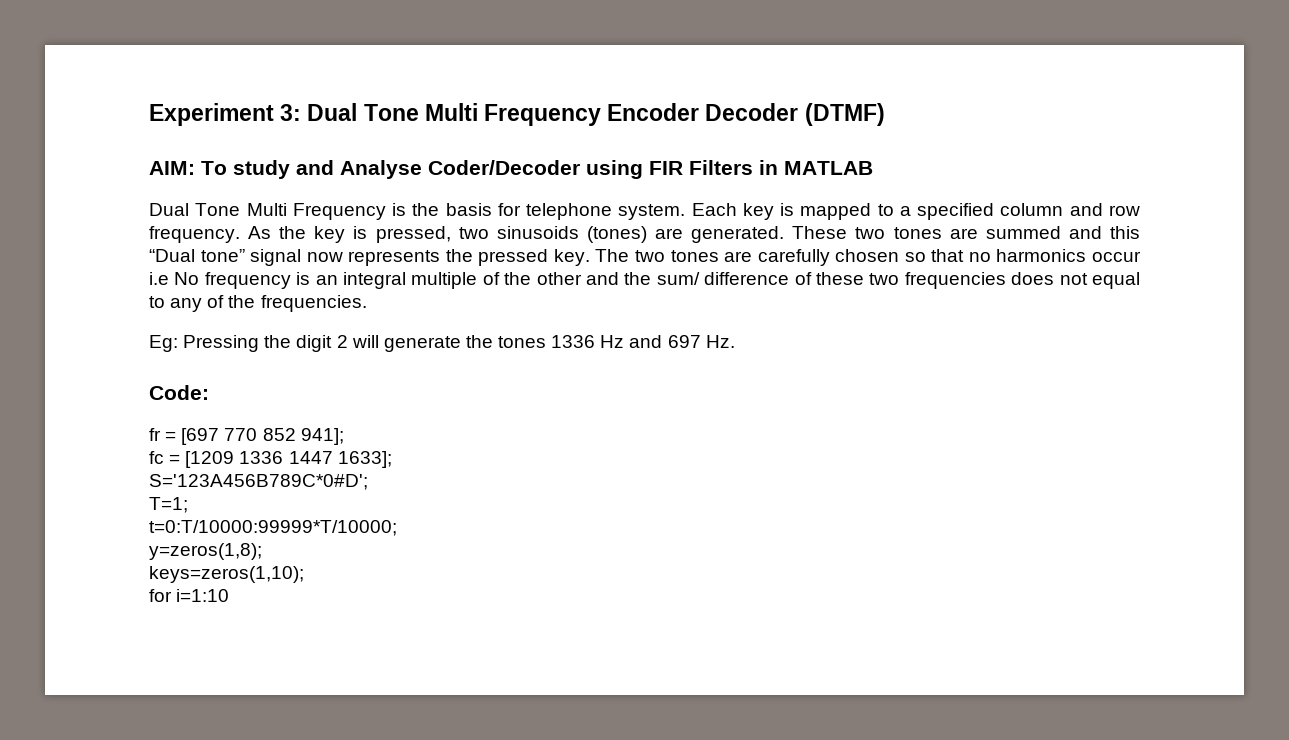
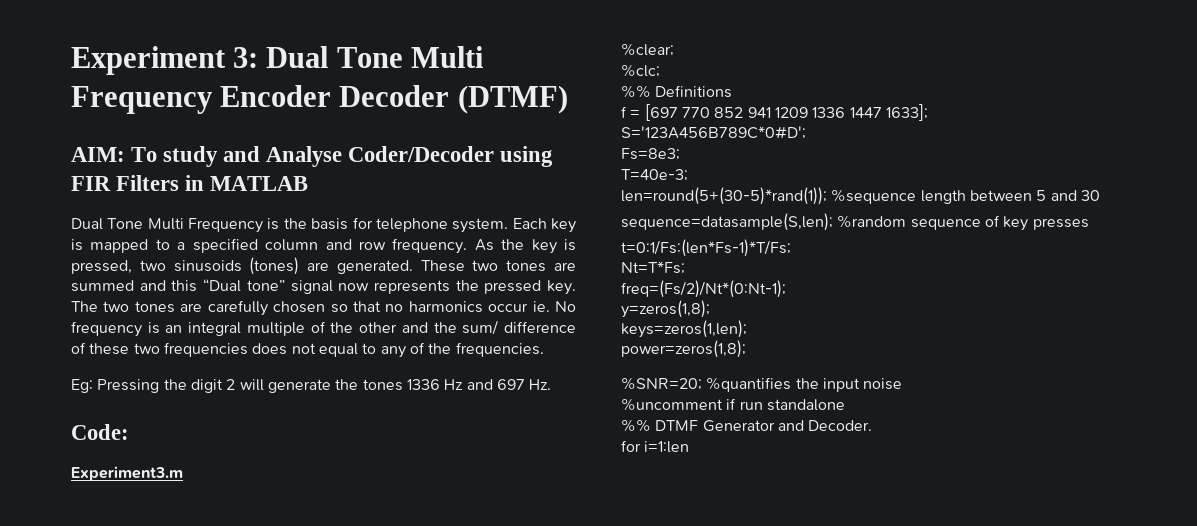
- The two tones are carefully chosen so that no harmonics occur i.e No frequency is an integral multiple of the other and the sum/ difference of these two frequencies does not equal to any of the frequencies.
+ The two tones are carefully chosen so that no harmonics occur ie. No frequency is an integral multiple of the other and the sum/ difference of these two frequencies does not equal to any of the frequencies.
- fr = [697 770 852 941];
- fc = [1209 1336 1447 1633];
+ Experiment3.m
+ %clear;
+ %clc;
+ %% Definitions
+ f = [697 770 852 941 1209 1336 1447 1633];
  S='123A456B789C*0#D';
- T=1;
- t=0:T/10000:99999*T/10000;
+ Fs=8e3;
+ T=40e-3;
+ len=round(5+(30-5)*rand(1)); %sequence length between 5 and 30
+ sequence=datasample(S,len); %random sequence of key presses
+ t=0:1/Fs:(len*Fs-1)*T/Fs;
+ Nt=T*Fs;
+ freq=(Fs/2)/Nt*(0:Nt-1);
  y=zeros(1,8);
- keys=zeros(1,10);
- for i=1:10
+ keys=zeros(1,len);
+ power=zeros(1,8);
+ %SNR=20; %quantifies the input noise
+ %uncomment if run standalone
+ %% DTMF Generator and Decoder.
+ for i=1:len

